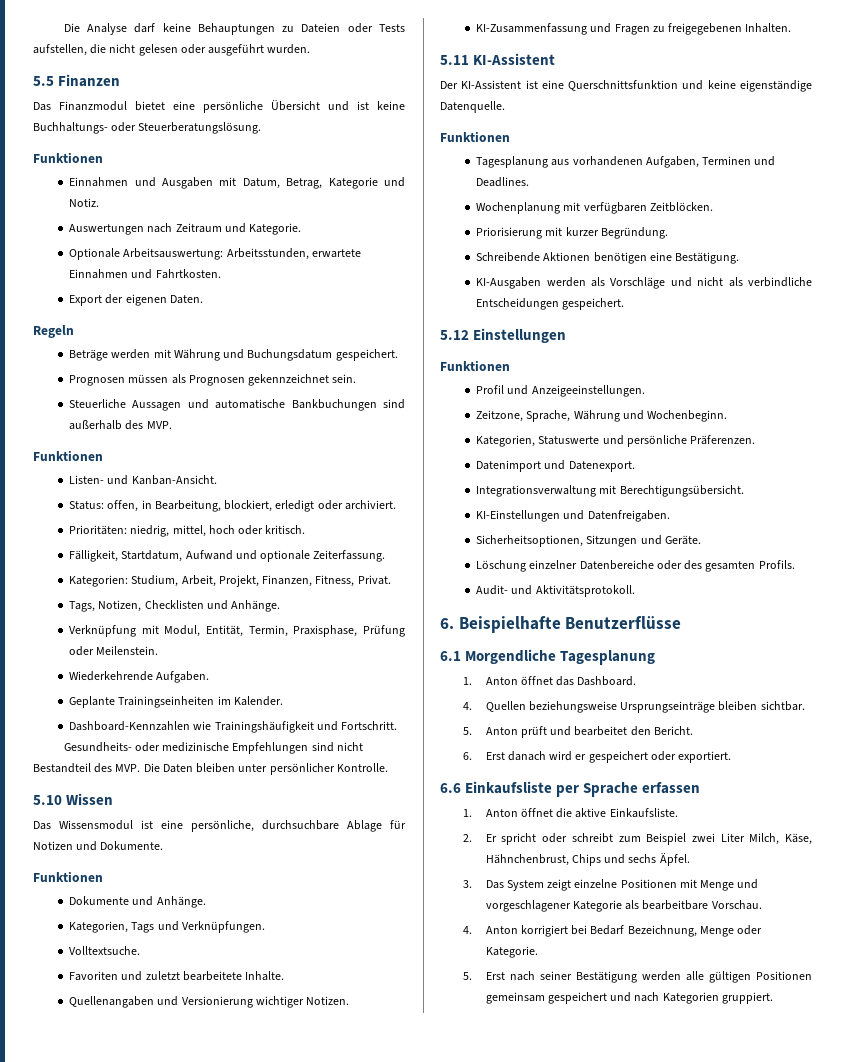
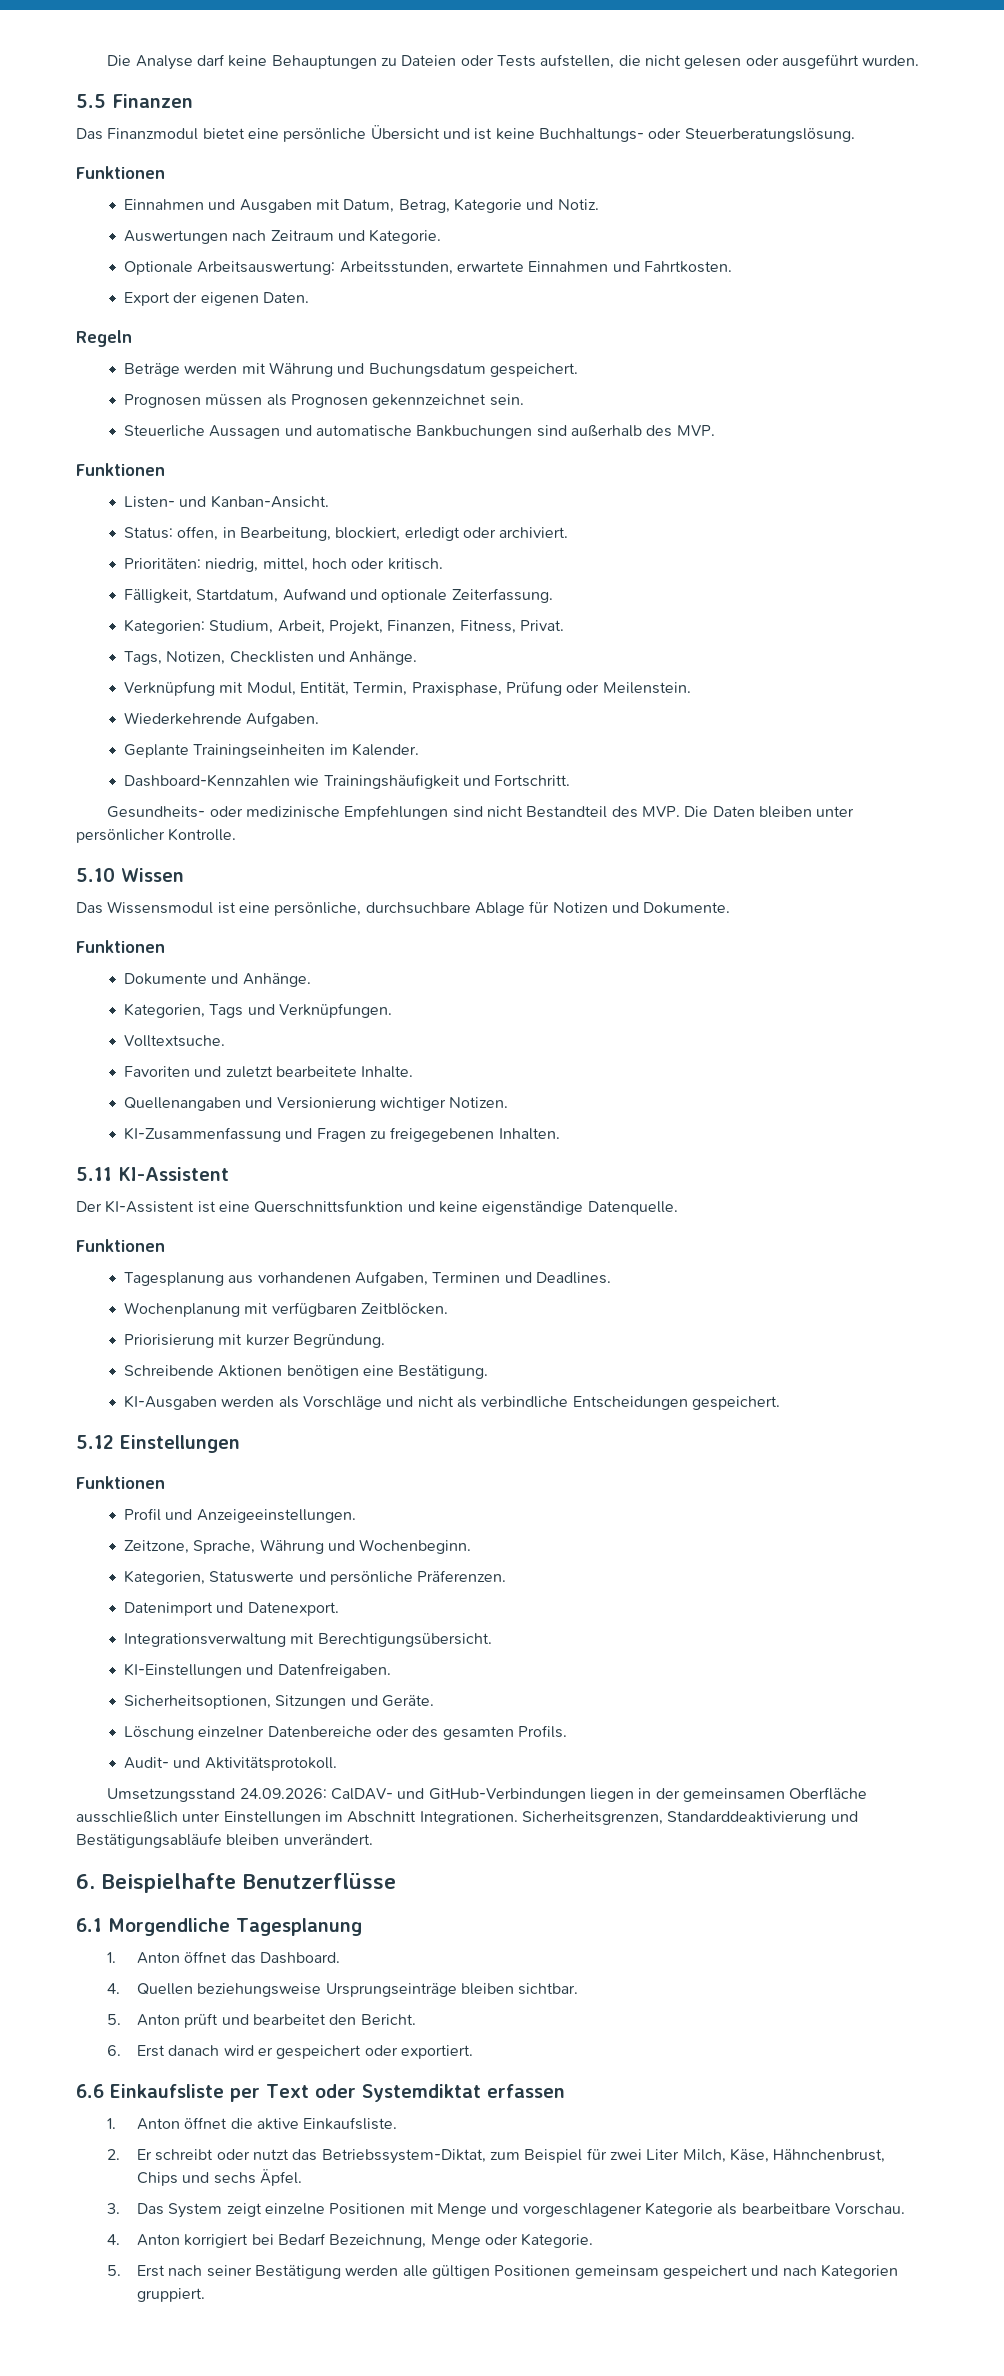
+ Umsetzungsstand 24.09.2026: CalDAV- und GitHub-Verbindungen liegen in der gemeinsamen Oberfläche ausschließlich unter Einstellungen im Abschnitt Integrationen. Sicherheitsgrenzen, Standarddeaktivierung und Bestätigungsabläufe bleiben unverändert.
- 6.6 Einkaufsliste per Sprache erfassen
+ 6.6 Einkaufsliste per Text oder Systemdiktat erfassen
- 2. Er spricht oder schreibt zum Beispiel zwei Liter Milch, Käse, Hähnchenbrust, Chips und sechs Äpfel.
+ 2. Er schreibt oder nutzt das Betriebssystem-Diktat, zum Beispiel für zwei Liter Milch, Käse, Hähnchenbrust, Chips und sechs Äpfel.

